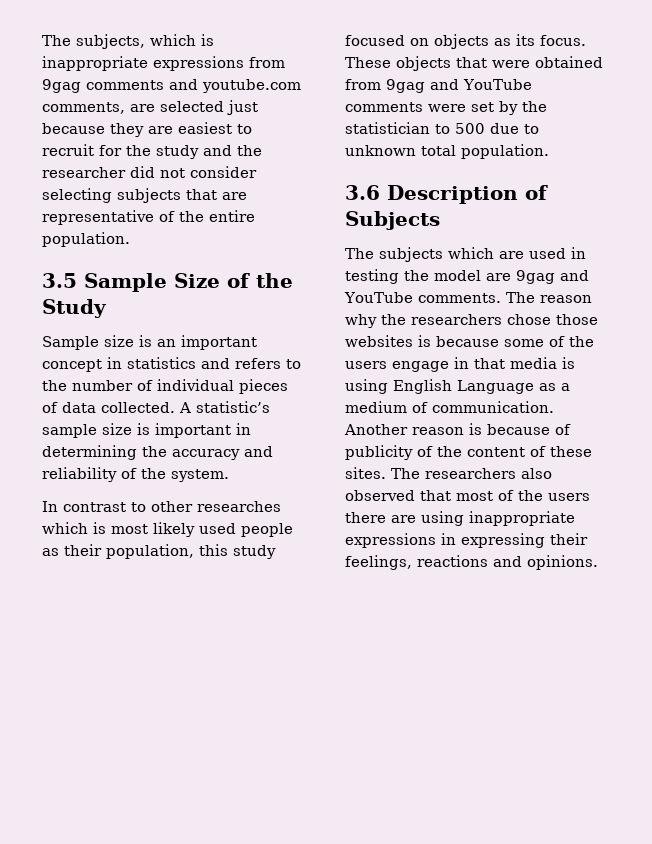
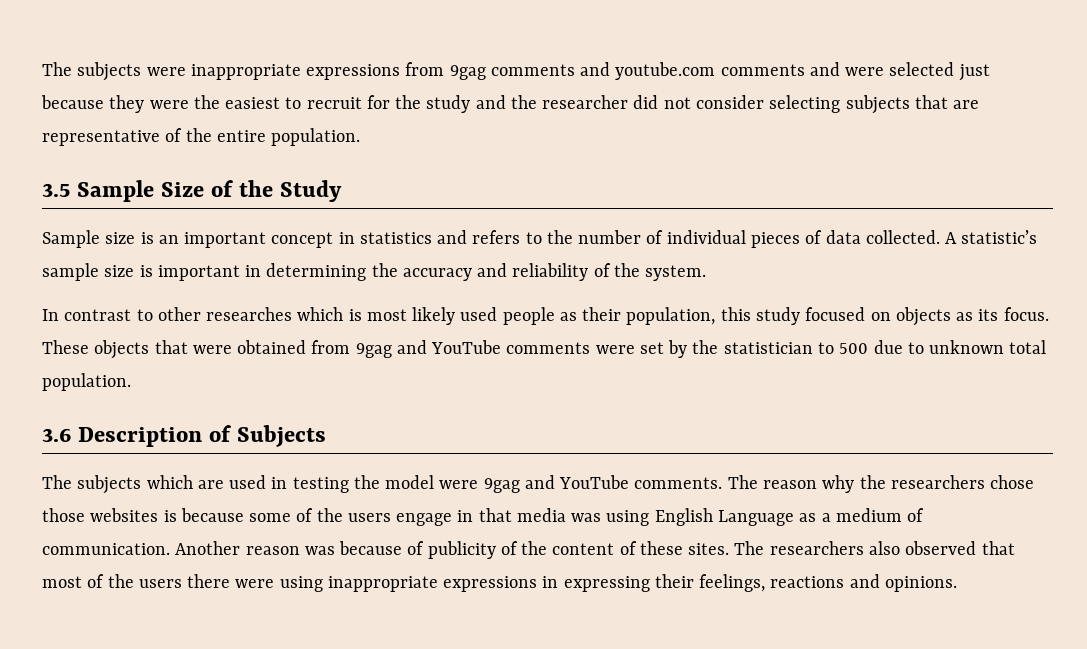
- The subjects, which is inappropriate expressions from 9gag comments and youtube.com comments, are selected just because they are easiest to recruit for the study and the researcher did not consider selecting subjects that are representative of the entire population.
+ The subjects were inappropriate expressions from 9gag comments and youtube.com comments and were selected just because they were the easiest to recruit for the study and the researcher did not consider selecting subjects that are representative of the entire population.
- The subjects which are used in testing the model are 9gag and YouTube comments.
+ The subjects which are used in testing the model were 9gag and YouTube comments.
- The reason why the researchers chose those websites is because some of the users engage in that media is using English Language as a medium of communication.
+ The reason why the researchers chose those websites is because some of the users engage in that media was using English Language as a medium of communication.
- Another reason is because of publicity of the content of these sites.
+ Another reason was because of publicity of the content of these sites.
- The researchers also observed that most of the users there are using inappropriate expressions in expressing their feelings, reactions and opinions.
+ The researchers also observed that most of the users there were using inappropriate expressions in expressing their feelings, reactions and opinions.

